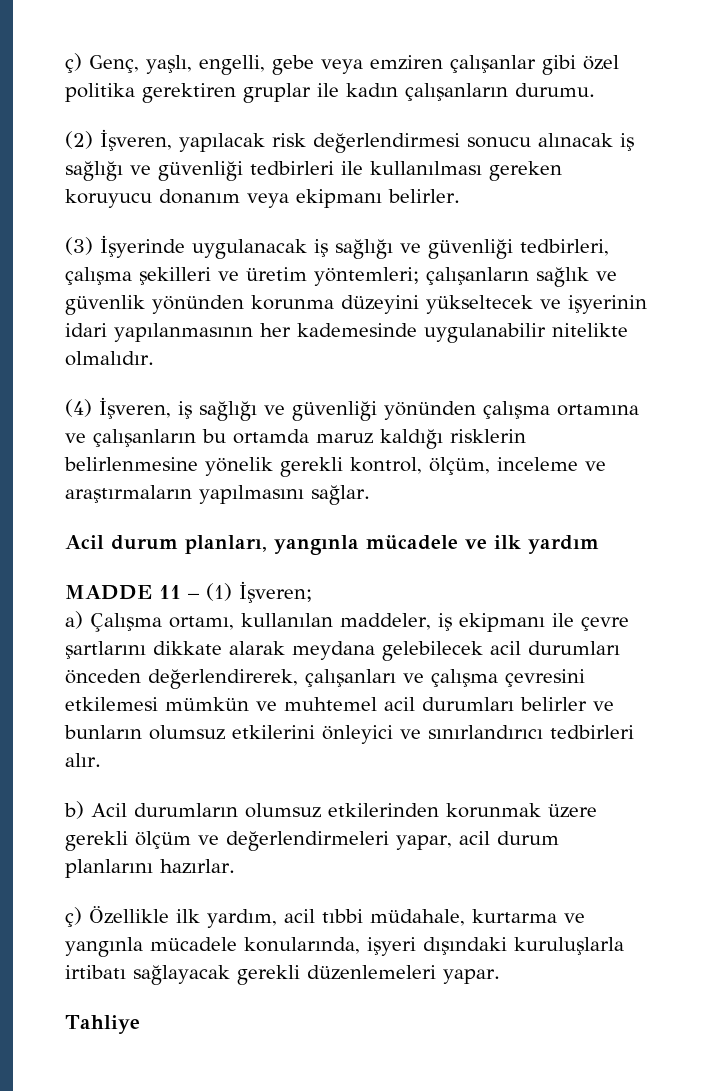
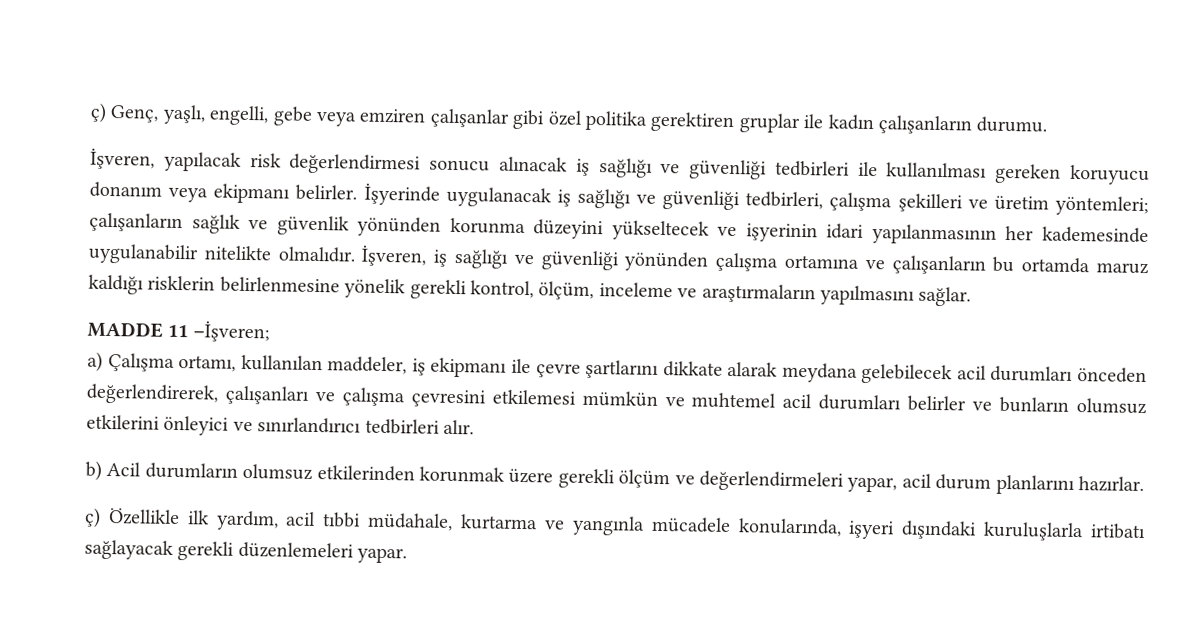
- (2) İşveren, yapılacak risk değerlendirmesi sonucu alınacak iş sağlığı ve güvenliği tedbirleri ile kullanılması gereken koruyucu donanım veya ekipmanı belirler.
- (3) İşyerinde uygulanacak iş sağlığı ve güvenliği tedbirleri, çalışma şekilleri ve üretim yöntemleri;
+ İşveren, yapılacak risk değerlendirmesi sonucu alınacak iş sağlığı ve güvenliği tedbirleri ile kullanılması gereken koruyucu donanım veya ekipmanı belirler. İşyerinde uygulanacak iş sağlığı ve güvenliği tedbirleri, çalışma şekilleri ve üretim yöntemleri;
- çalışanların sağlık ve güvenlik yönünden korunma düzeyini yükseltecek ve işyerinin idari yapılanmasının her kademesinde uygulanabilir nitelikte olmalıdır.
- (4) İşveren, iş sağlığı ve güvenliği yönünden çalışma ortamına ve çalışanların bu ortamda maruz kaldığı risklerin belirlenmesine yönelik gerekli kontrol, ölçüm, inceleme ve araştırmaların yapılmasını sağlar.
+ çalışanların sağlık ve güvenlik yönünden korunma düzeyini yükseltecek ve işyerinin idari yapılanmasının her kademesinde uygulanabilir nitelikte olmalıdır. İşveren, iş sağlığı ve güvenliği yönünden çalışma ortamına ve çalışanların bu ortamda maruz kaldığı risklerin belirlenmesine yönelik gerekli kontrol, ölçüm, inceleme ve araştırmaların yapılmasını sağlar.
- Acil durum planları, yangınla mücadele ve ilk yardım
- MADDE 11 – (1) İşveren;
+ MADDE 11 –İşveren;
- Tahliye

